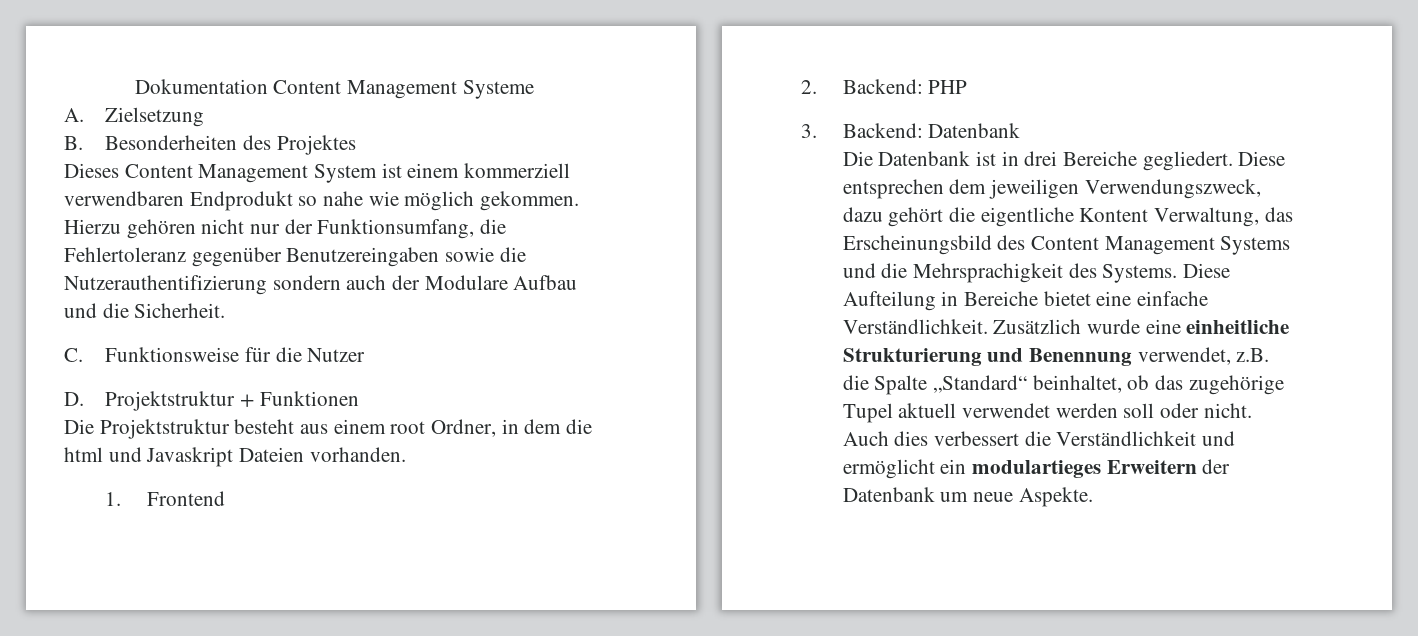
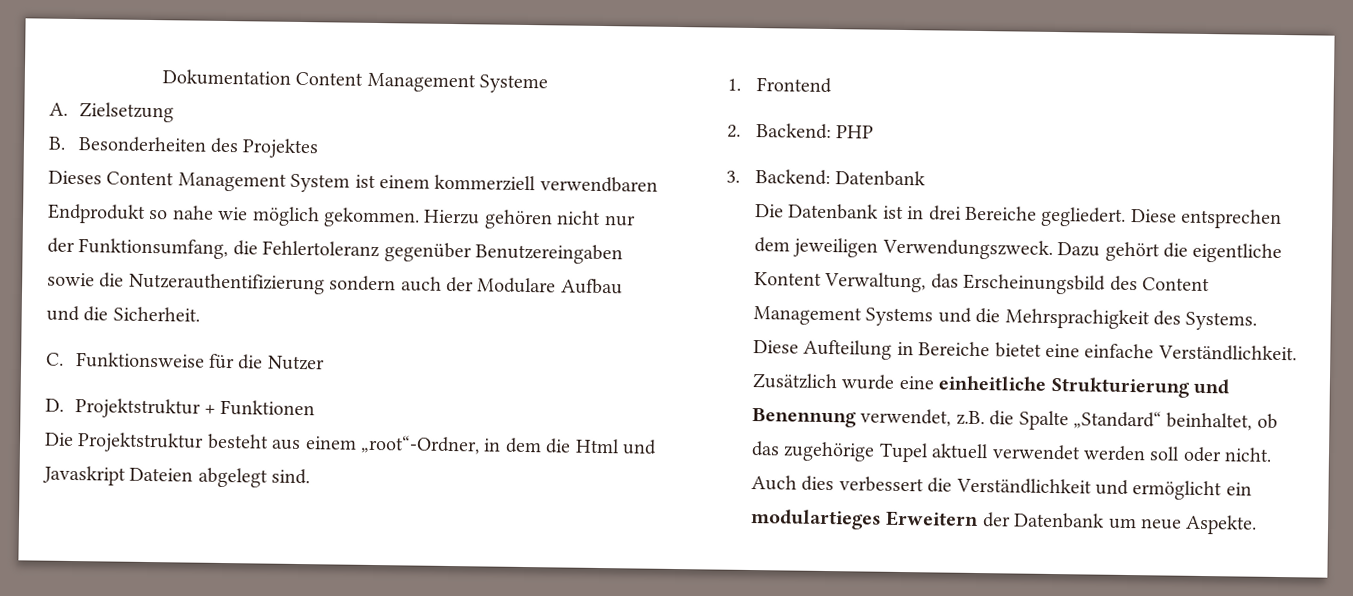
- Die Projektstruktur besteht aus einem root Ordner, in dem die html und Javaskript Dateien vorhanden.
+ Die Projektstruktur besteht aus einem „root“-Ordner, in dem die Html und Javaskript Dateien abgelegt sind.
- Diese entsprechen dem jeweiligen Verwendungszweck, dazu gehört die eigentliche Kontent Verwaltung, das Erscheinungsbild des Content Management Systems und die Mehrsprachigkeit des Systems.
+ Diese entsprechen dem jeweiligen Verwendungszweck. Dazu gehört die eigentliche Kontent Verwaltung, das Erscheinungsbild des Content Management Systems und die Mehrsprachigkeit des Systems.

